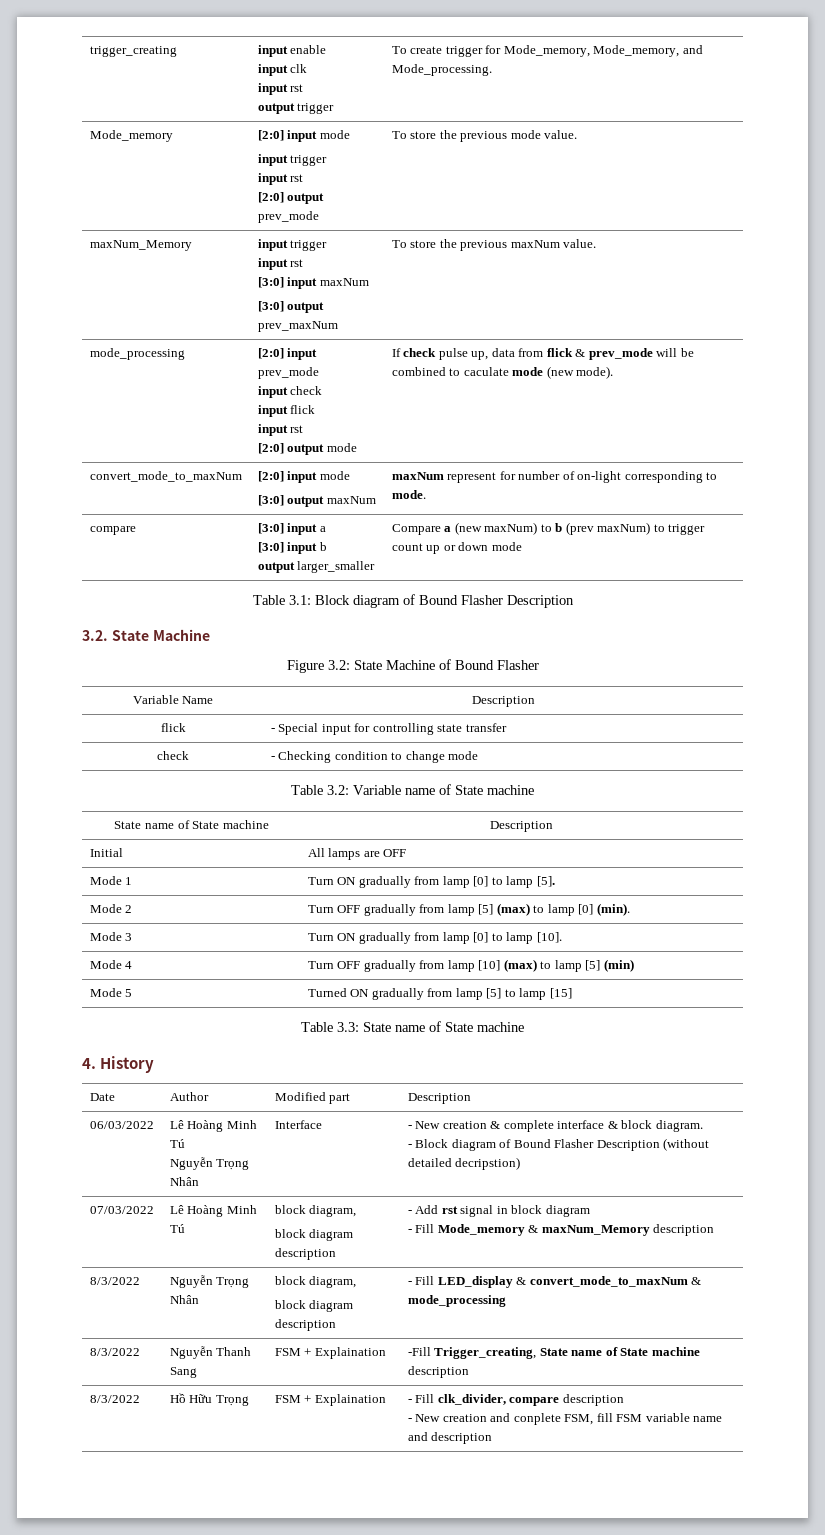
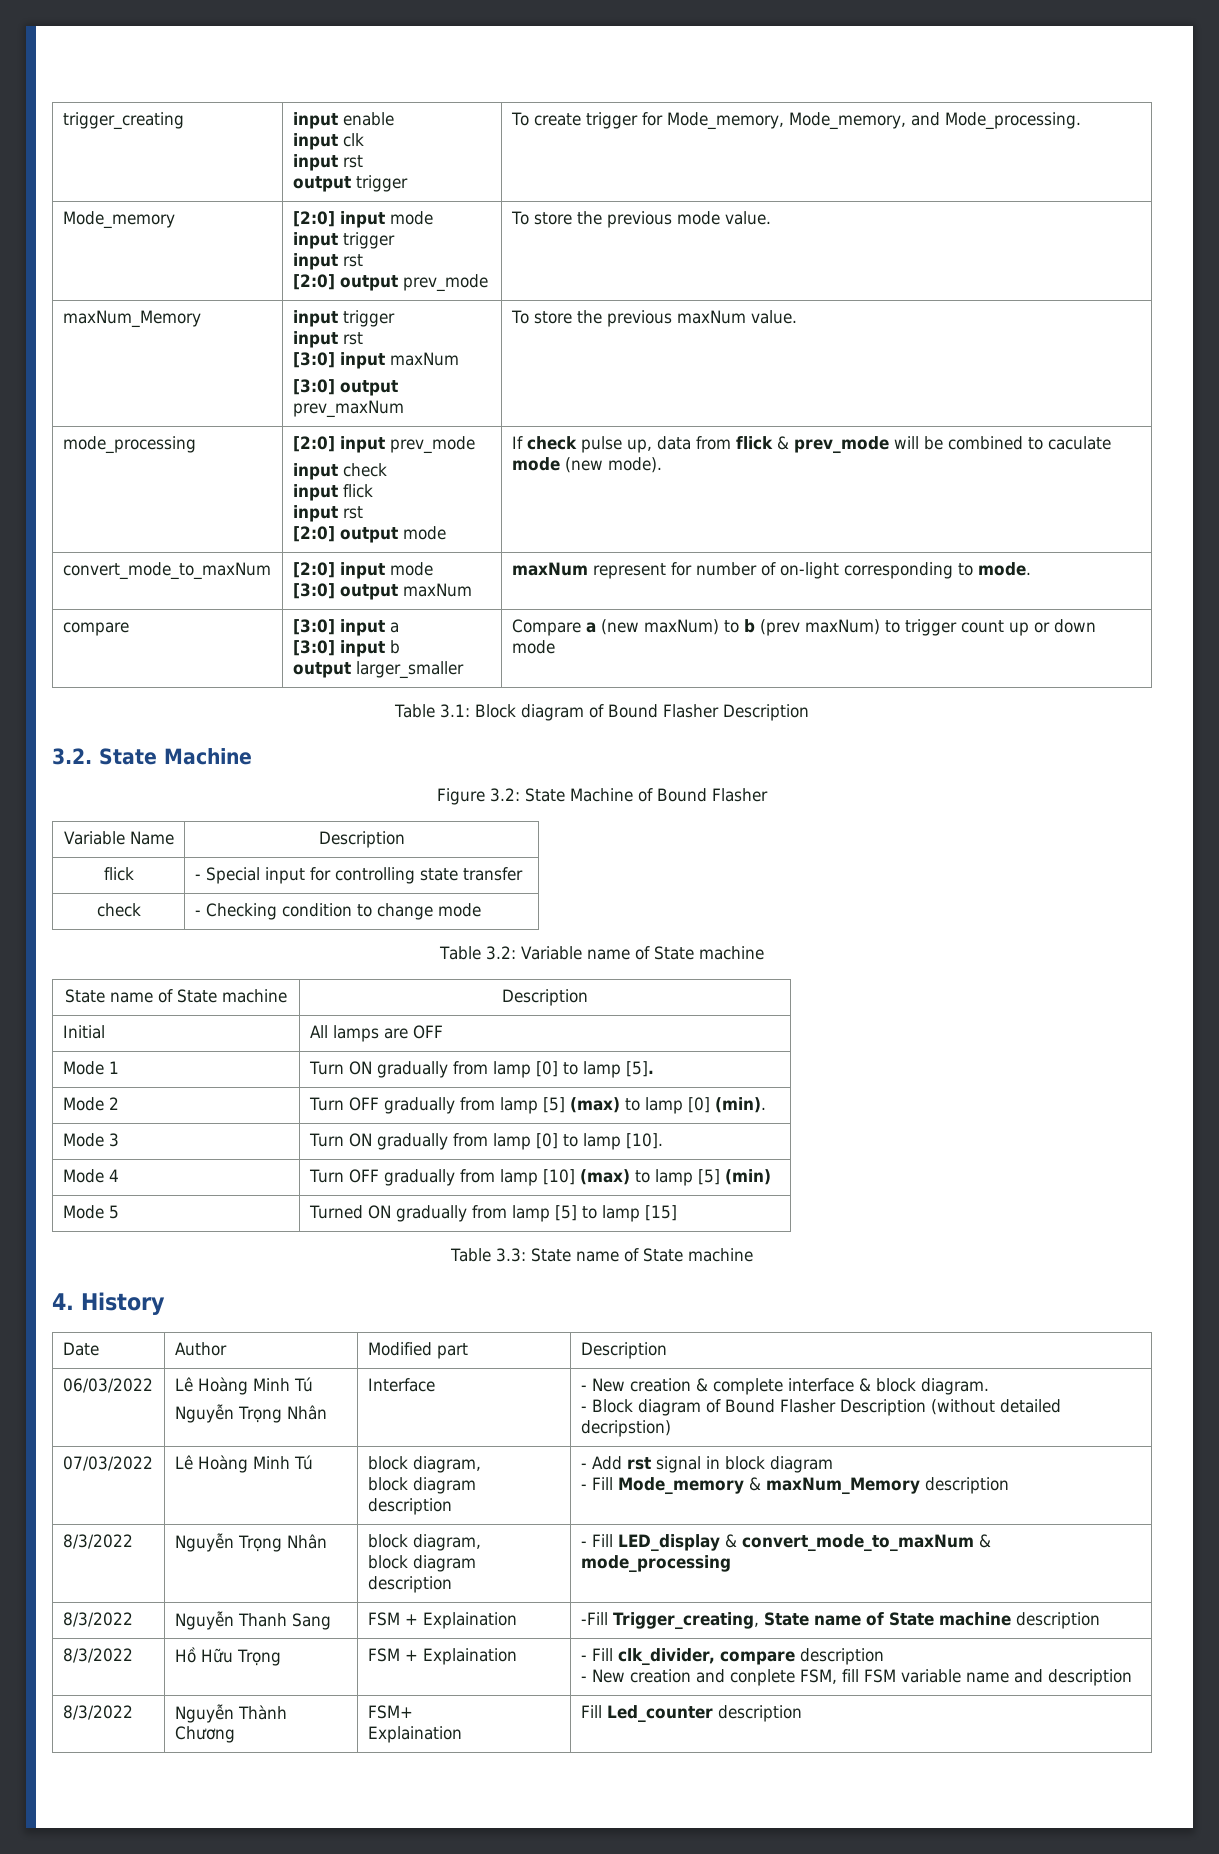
+ 8/3/2022 | Nguyễn Thành Chương | FSM+
+ Explaination | Fill Led_counter description

